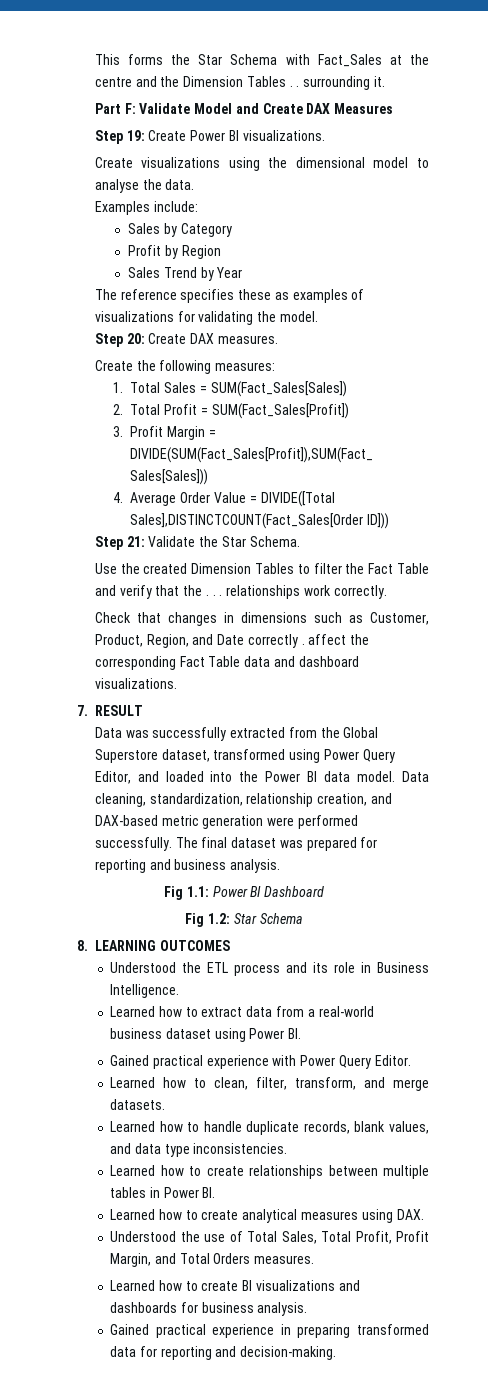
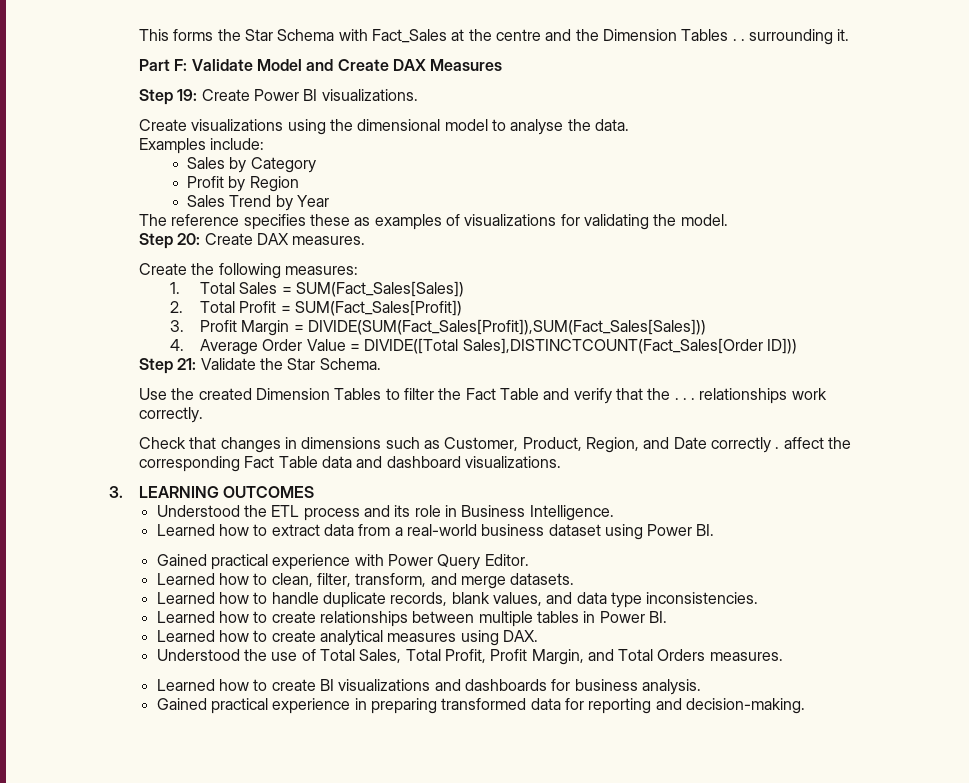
- 7. RESULT
- Data was successfully extracted from the Global Superstore dataset, transformed using Power Query Editor, and loaded into the Power BI data model. Data cleaning, standardization, relationship creation, and DAX-based metric generation were performed successfully. The final dataset was prepared for reporting and business analysis.
- Fig 1.1: Power BI Dashboard
- Fig 1.2: Star Schema
- 8. LEARNING OUTCOMES
+ 3. LEARNING OUTCOMES

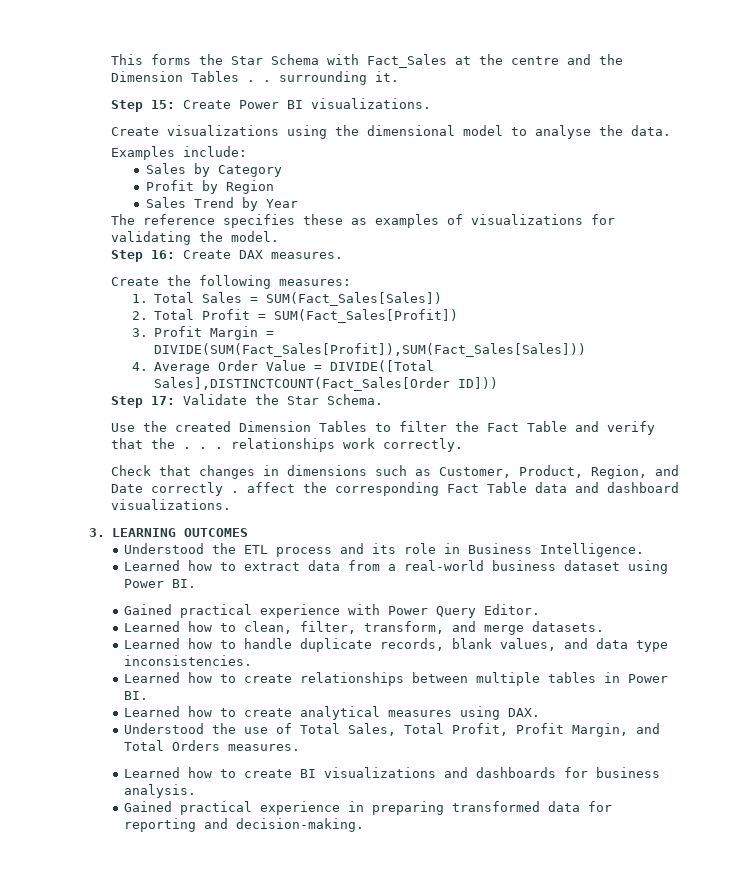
- Part F: Validate Model and Create DAX Measures
- Step 19: Create Power BI visualizations.
+ Step 15: Create Power BI visualizations.
- Step 20: Create DAX measures.
+ Step 16: Create DAX measures.
- Step 21: Validate the Star Schema.
+ Step 17: Validate the Star Schema.

